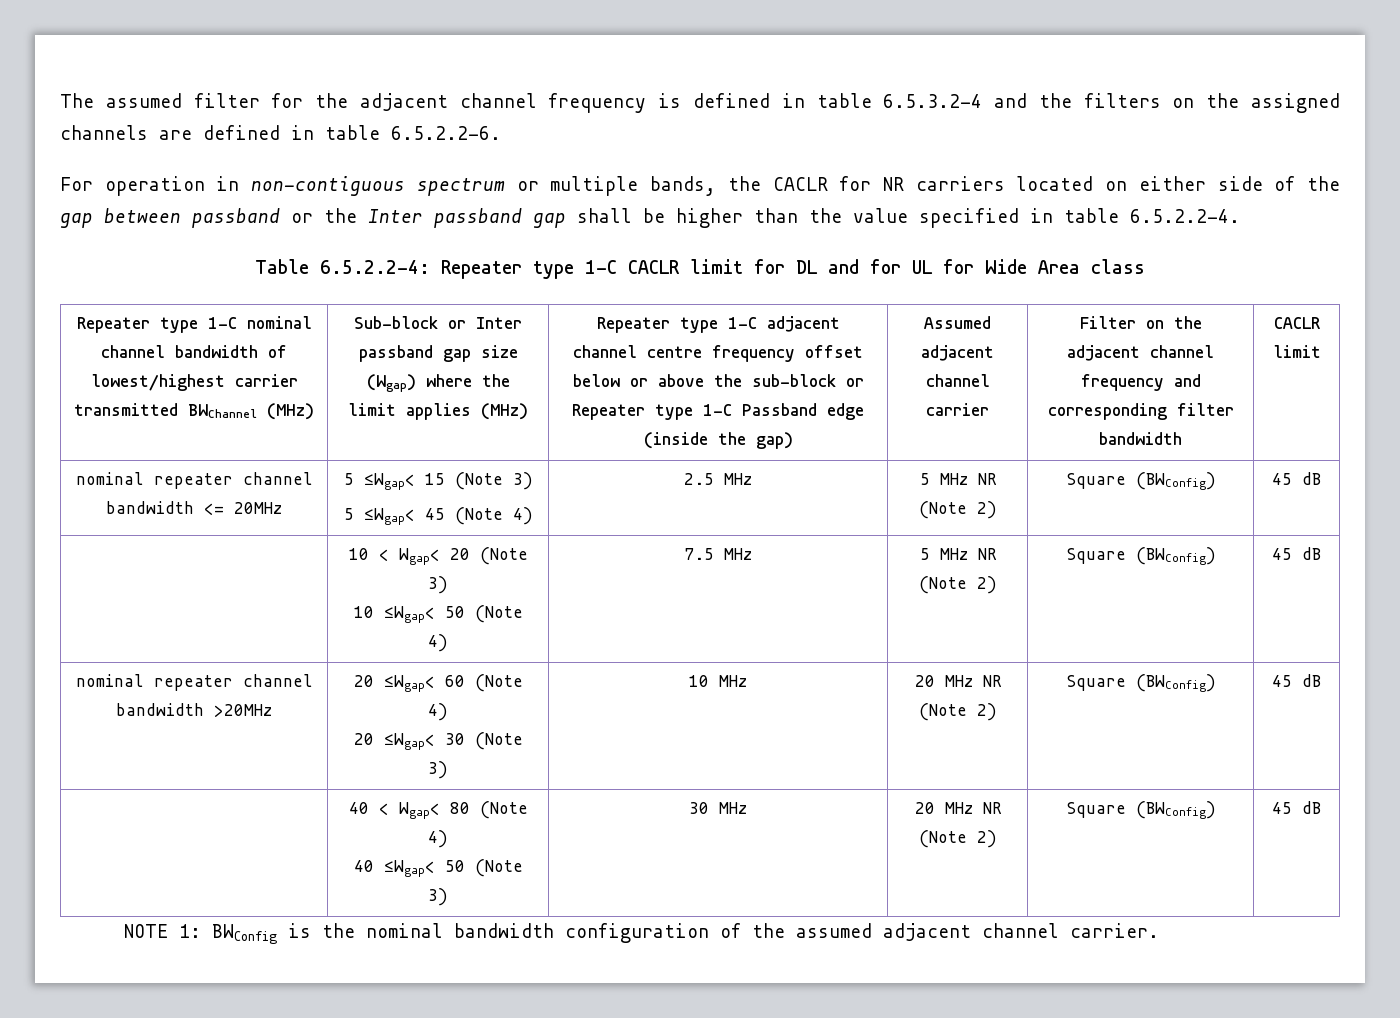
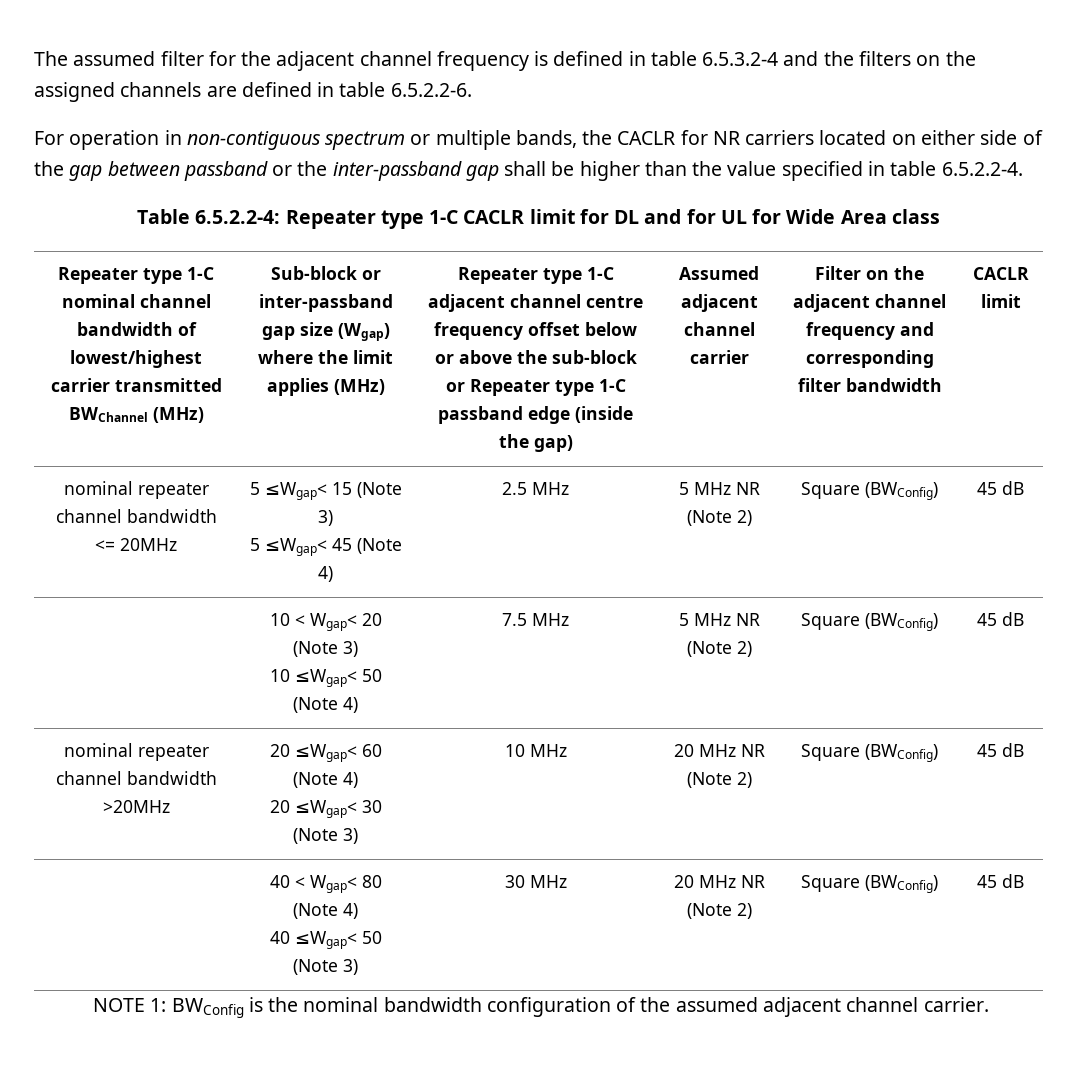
- For operation in non-contiguous spectrum or multiple bands, the CACLR for NR carriers located on either side of the gap between passband or the Inter passband gap shall be higher than the value specified in table 6.5.2.2-4.
+ For operation in non-contiguous spectrum or multiple bands, the CACLR for NR carriers located on either side of the gap between passband or the inter-passband gap shall be higher than the value specified in table 6.5.2.2-4.
- Sub-block or Inter passband gap size (Wgap) where the limit applies (MHz)
+ Sub-block or inter-passband gap size (Wgap) where the limit applies (MHz)
- Repeater type 1-C adjacent channel centre frequency offset below or above the sub-block or Repeater type 1-C Passband edge (inside the gap)
+ Repeater type 1-C adjacent channel centre frequency offset below or above the sub-block or Repeater type 1-C passband edge (inside the gap)

